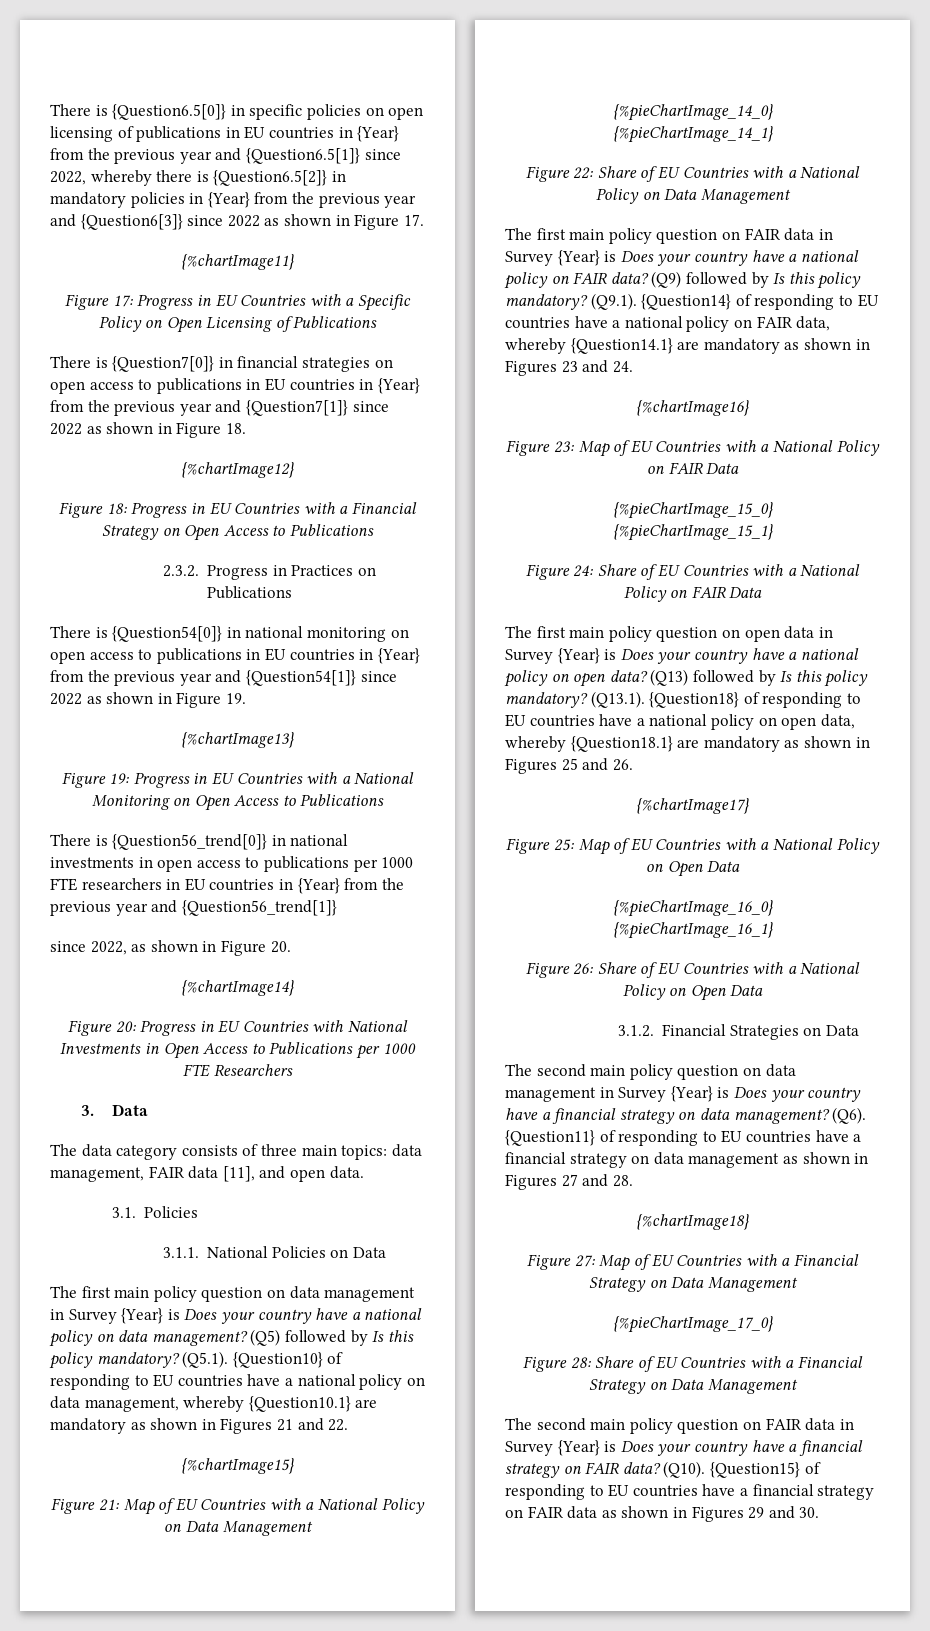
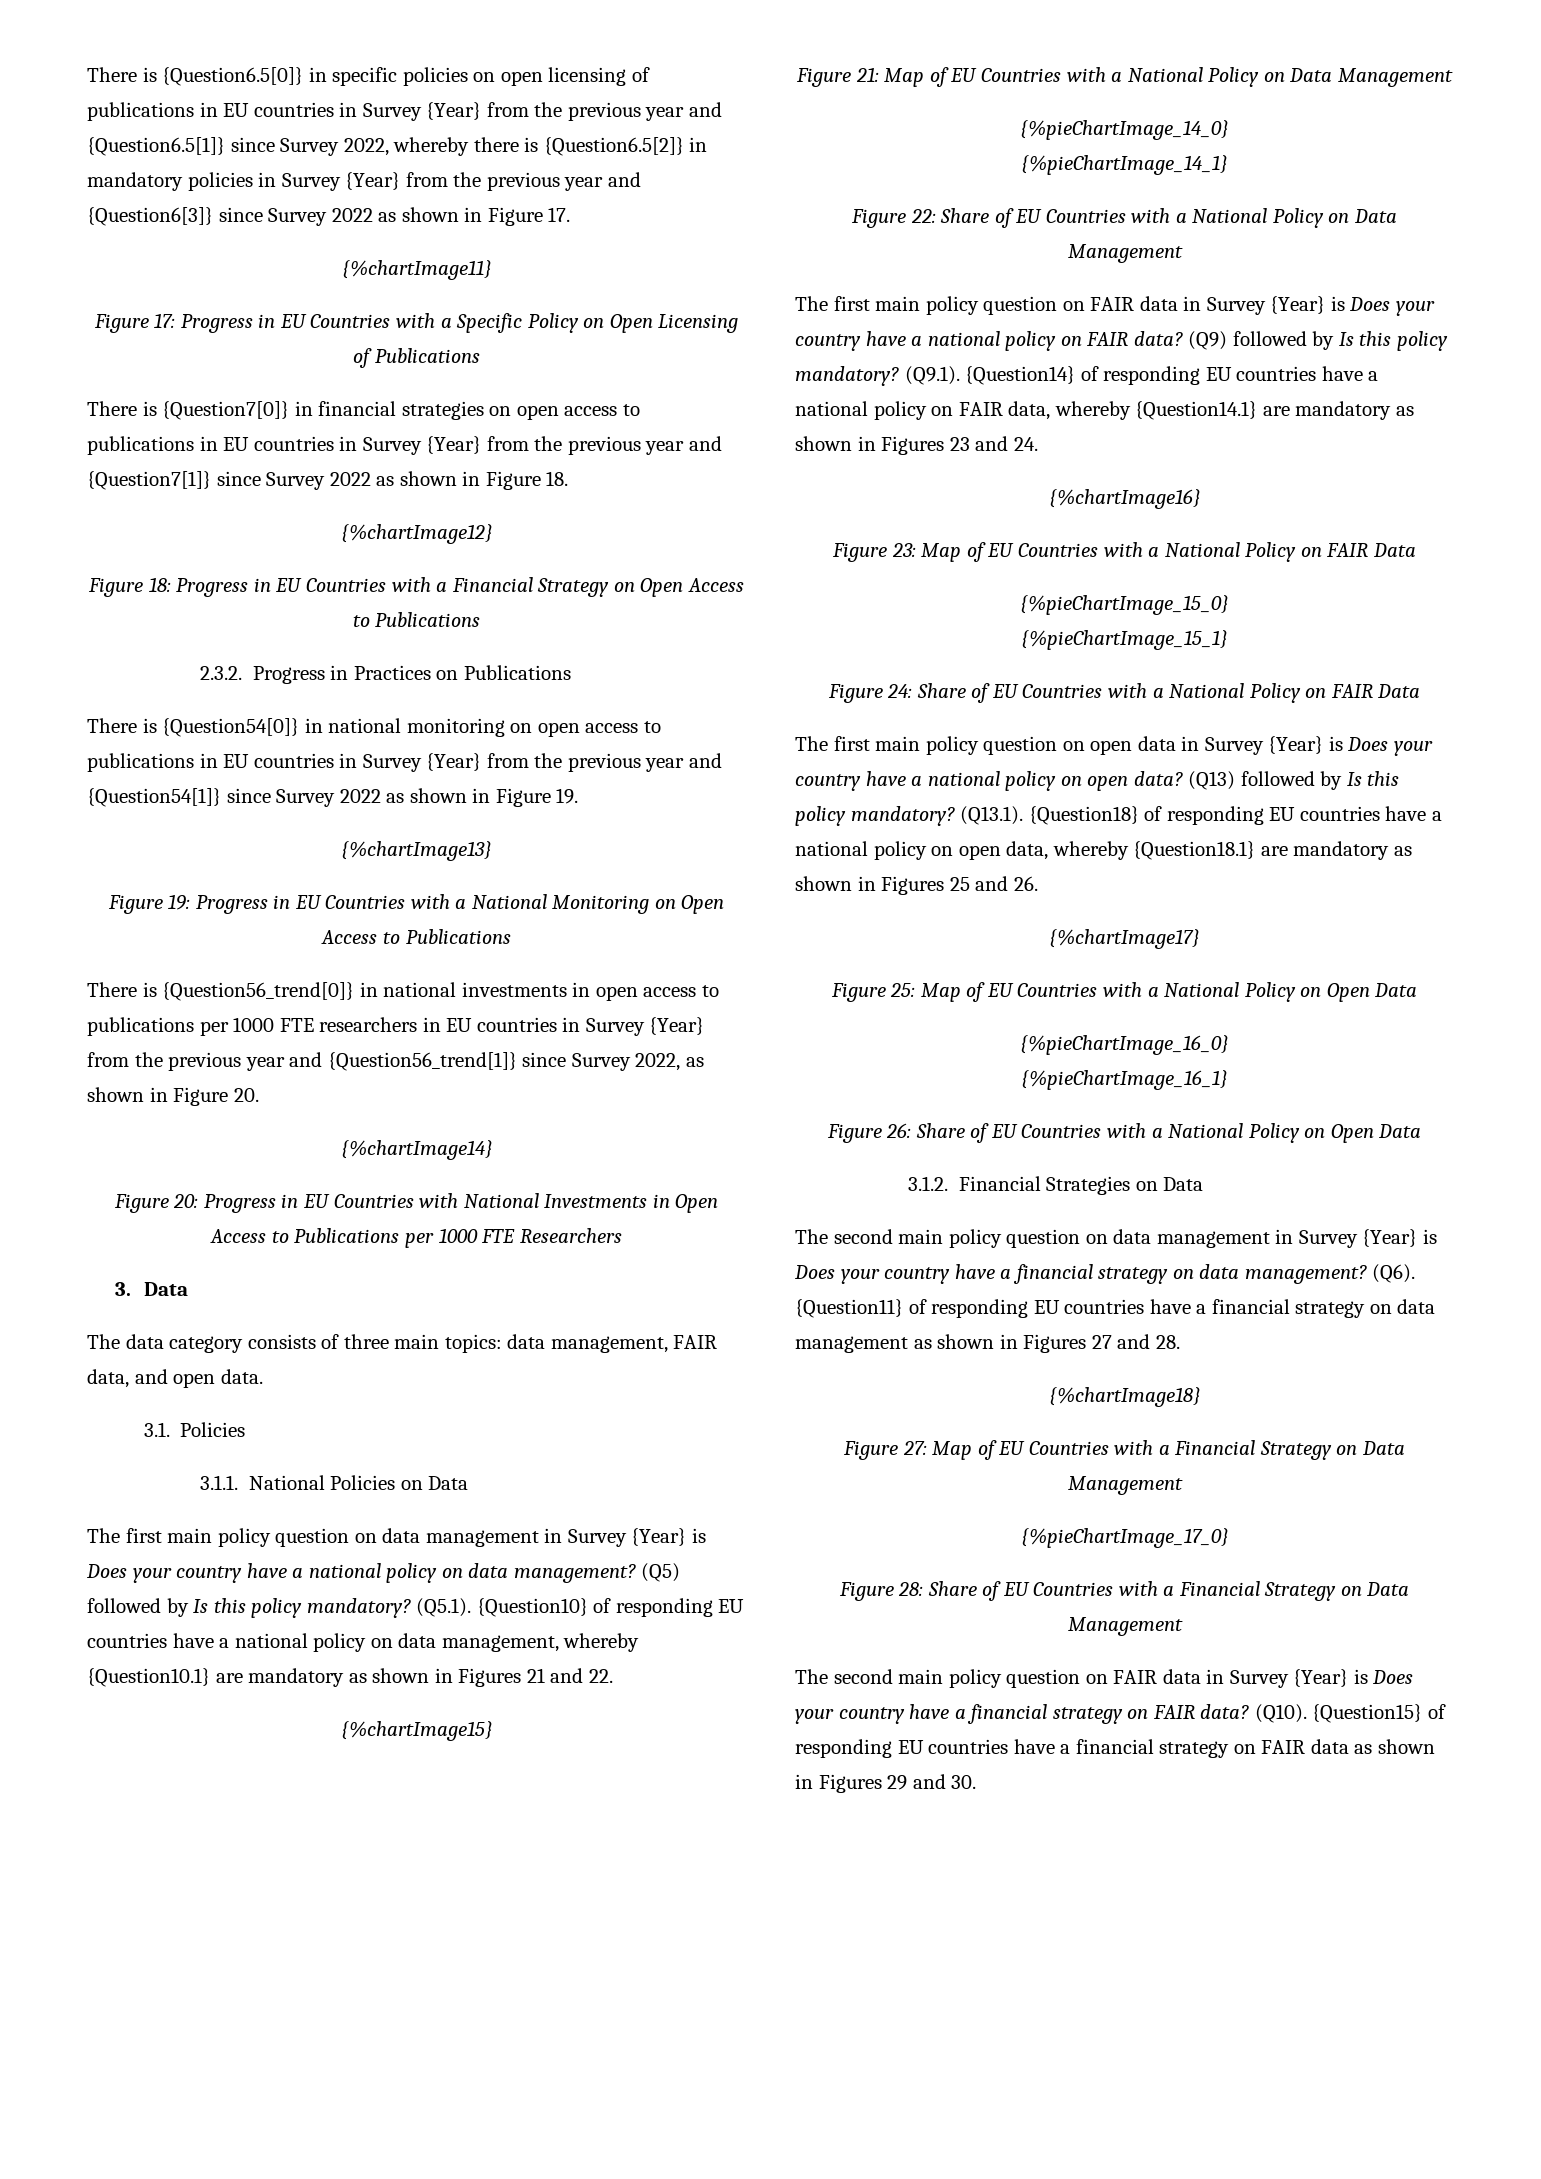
- There is {Question6.5[0]} in specific policies on open licensing of publications in EU countries in {Year} from the previous year and {Question6.5[1]} since 2022, whereby there is {Question6.5[2]} in mandatory policies in {Year} from the previous year and {Question6[3]} since 2022 as shown in Figure 17.
+ There is {Question6.5[0]} in specific policies on open licensing of publications in EU countries in Survey {Year} from the previous year and {Question6.5[1]} since Survey 2022, whereby there is {Question6.5[2]} in mandatory policies in Survey {Year} from the previous year and {Question6[3]} since Survey 2022 as shown in Figure 17.
- There is {Question7[0]} in financial strategies on open access to publications in EU countries in {Year} from the previous year and {Question7[1]} since 2022 as shown in Figure 18.
+ There is {Question7[0]} in financial strategies on open access to publications in EU countries in Survey {Year} from the previous year and {Question7[1]} since Survey 2022 as shown in Figure 18.
- There is {Question54[0]} in national monitoring on open access to publications in EU countries in {Year} from the previous year and {Question54[1]} since 2022 as shown in Figure 19.
+ There is {Question54[0]} in national monitoring on open access to publications in EU countries in Survey {Year} from the previous year and {Question54[1]} since Survey 2022 as shown in Figure 19.
- There is {Question56_trend[0]} in national investments in open access to publications per 1000 FTE researchers in EU countries in {Year} from the previous year and {Question56_trend[1]}
- since 2022, as shown in Figure 20.
+ There is {Question56_trend[0]} in national investments in open access to publications per 1000 FTE researchers in EU countries in Survey {Year} from the previous year and {Question56_trend[1]} since Survey 2022, as shown in Figure 20.
- The data category consists of three main topics: data management, FAIR data [11], and open data.
+ The data category consists of three main topics: data management, FAIR data, and open data.
- (Q5.1). {Question10} of responding to EU countries have a national policy on data management, whereby {Question10.1} are mandatory as shown in Figures 21 and 22.
+ (Q5.1). {Question10} of responding EU countries have a national policy on data management, whereby {Question10.1} are mandatory as shown in Figures 21 and 22.
- (Q9.1). {Question14} of responding to EU countries have a national policy on FAIR data, whereby {Question14.1} are mandatory as shown in Figures 23 and 24.
+ (Q9.1). {Question14} of responding EU countries have a national policy on FAIR data, whereby {Question14.1} are mandatory as shown in Figures 23 and 24.
- (Q13.1). {Question18} of responding to EU countries have a national policy on open data, whereby {Question18.1} are mandatory as shown in Figures 25 and 26.
+ (Q13.1). {Question18} of responding EU countries have a national policy on open data, whereby {Question18.1} are mandatory as shown in Figures 25 and 26.
- (Q6). {Question11} of responding to EU countries have a financial strategy on data management as shown in Figures 27 and 28.
+ (Q6). {Question11} of responding EU countries have a financial strategy on data management as shown in Figures 27 and 28.
- {Question15} of responding to EU countries have a financial strategy on FAIR data as shown in Figures 29 and 30.
+ {Question15} of responding EU countries have a financial strategy on FAIR data as shown in Figures 29 and 30.

